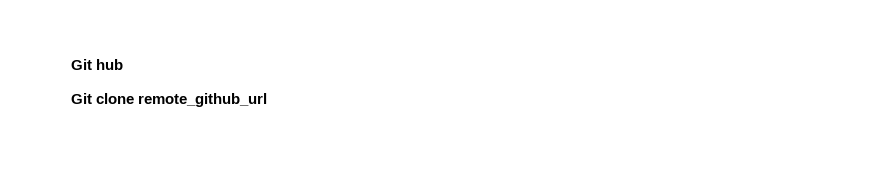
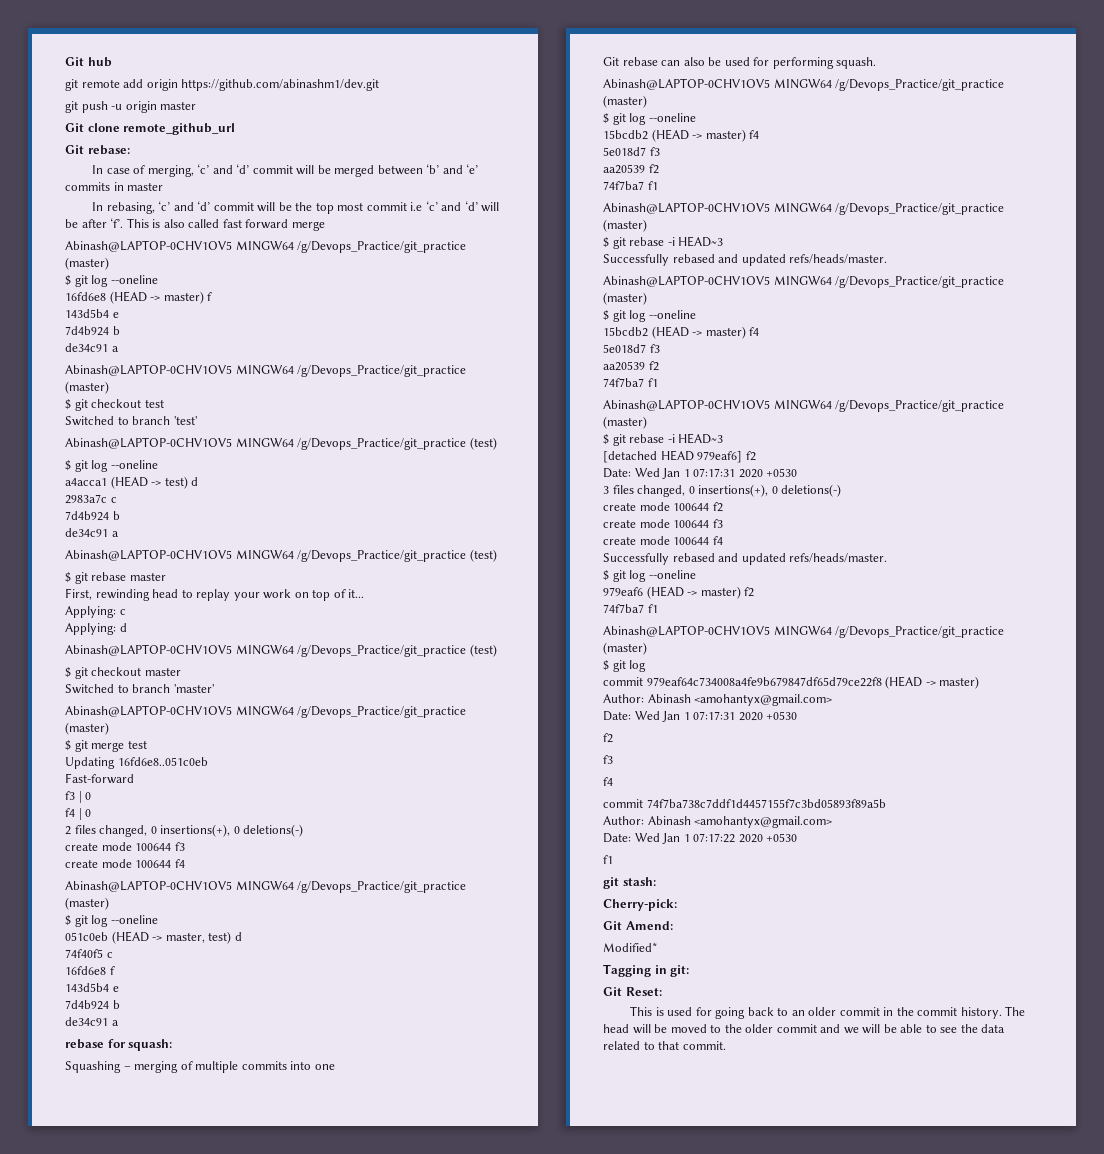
+ git remote add origin https://github.com/abinashm1/dev.git
+ git push -u origin master
  Git clone remote_github_url
+ Git rebase:
+ In case of merging, ‘c’ and ‘d’ commit will be merged between ‘b’ and ‘e’ commits in master
+ In rebasing, ‘c’ and ‘d’ commit will be the top most commit i.e ‘c’ and ‘d’ will be after ‘f’. This is also called fast forward merge
+ Abinash@LAPTOP-0CHV1OV5 MINGW64 /g/Devops_Practice/git_practice (master)
+ $ git log --oneline
+ 16fd6e8 (HEAD -> master) f
+ 143d5b4 e
+ 7d4b924 b
+ de34c91 a
+ Abinash@LAPTOP-0CHV1OV5 MINGW64 /g/Devops_Practice/git_practice (master)
+ $ git checkout test
+ Switched to branch 'test'
+ Abinash@LAPTOP-0CHV1OV5 MINGW64 /g/Devops_Practice/git_practice (test)
+ $ git log --oneline
+ a4acca1 (HEAD -> test) d
+ 2983a7c c
+ 7d4b924 b
+ de34c91 a
+ Abinash@LAPTOP-0CHV1OV5 MINGW64 /g/Devops_Practice/git_practice (test)
+ $ git rebase master
+ First, rewinding head to replay your work on top of it...
+ Applying: c
+ Applying: d
+ Abinash@LAPTOP-0CHV1OV5 MINGW64 /g/Devops_Practice/git_practice (test)
+ $ git checkout master
+ Switched to branch 'master'
+ Abinash@LAPTOP-0CHV1OV5 MINGW64 /g/Devops_Practice/git_practice (master)
+ $ git merge test
+ Updating 16fd6e8..051c0eb
+ Fast-forward
+ f3 | 0
+ f4 | 0
+ 2 files changed, 0 insertions(+), 0 deletions(-)
+ create mode 100644 f3
+ create mode 100644 f4
+ Abinash@LAPTOP-0CHV1OV5 MINGW64 /g/Devops_Practice/git_practice (master)
+ $ git log --oneline
+ 051c0eb (HEAD -> master, test) d
+ 74f40f5 c
+ 16fd6e8 f
+ 143d5b4 e
+ 7d4b924 b
+ de34c91 a
+ rebase for squash:
+ Squashing – merging of multiple commits into one
+ Git rebase can also be used for performing squash.
+ Abinash@LAPTOP-0CHV1OV5 MINGW64 /g/Devops_Practice/git_practice (master)
+ $ git log --oneline
+ 15bcdb2 (HEAD -> master) f4
+ 5e018d7 f3
+ aa20539 f2
+ 74f7ba7 f1
+ Abinash@LAPTOP-0CHV1OV5 MINGW64 /g/Devops_Practice/git_practice (master)
+ $ git rebase -i HEAD~3
+ Successfully rebased and updated refs/heads/master.
+ Abinash@LAPTOP-0CHV1OV5 MINGW64 /g/Devops_Practice/git_practice (master)
+ $ git log --oneline
+ 15bcdb2 (HEAD -> master) f4
+ 5e018d7 f3
+ aa20539 f2
+ 74f7ba7 f1
+ Abinash@LAPTOP-0CHV1OV5 MINGW64 /g/Devops_Practice/git_practice (master)
+ $ git rebase -i HEAD~3
+ [detached HEAD 979eaf6] f2
+ Date: Wed Jan 1 07:17:31 2020 +0530
+ 3 files changed, 0 insertions(+), 0 deletions(-)
+ create mode 100644 f2
+ create mode 100644 f3
+ create mode 100644 f4
+ Successfully rebased and updated refs/heads/master.
+ $ git log --oneline
+ 979eaf6 (HEAD -> master) f2
+ 74f7ba7 f1
+ Abinash@LAPTOP-0CHV1OV5 MINGW64 /g/Devops_Practice/git_practice (master)
+ $ git log
+ commit 979eaf64c734008a4fe9b679847df65d79ce22f8 (HEAD -> master)
+ Author: Abinash <amohantyx@gmail.com>
+ Date: Wed Jan 1 07:17:31 2020 +0530
+ f2
+ f3
+ f4
+ commit 74f7ba738c7ddf1d4457155f7c3bd05893f89a5b
+ Author: Abinash <amohantyx@gmail.com>
+ Date: Wed Jan 1 07:17:22 2020 +0530
+ f1
+ git stash:
+ Cherry-pick:
+ Git Amend:
+ Modified*
+ Tagging in git:
+ Git Reset:
+ This is used for going back to an older commit in the commit history. The head will be moved to the older commit and we will be able to see the data related to that commit.

